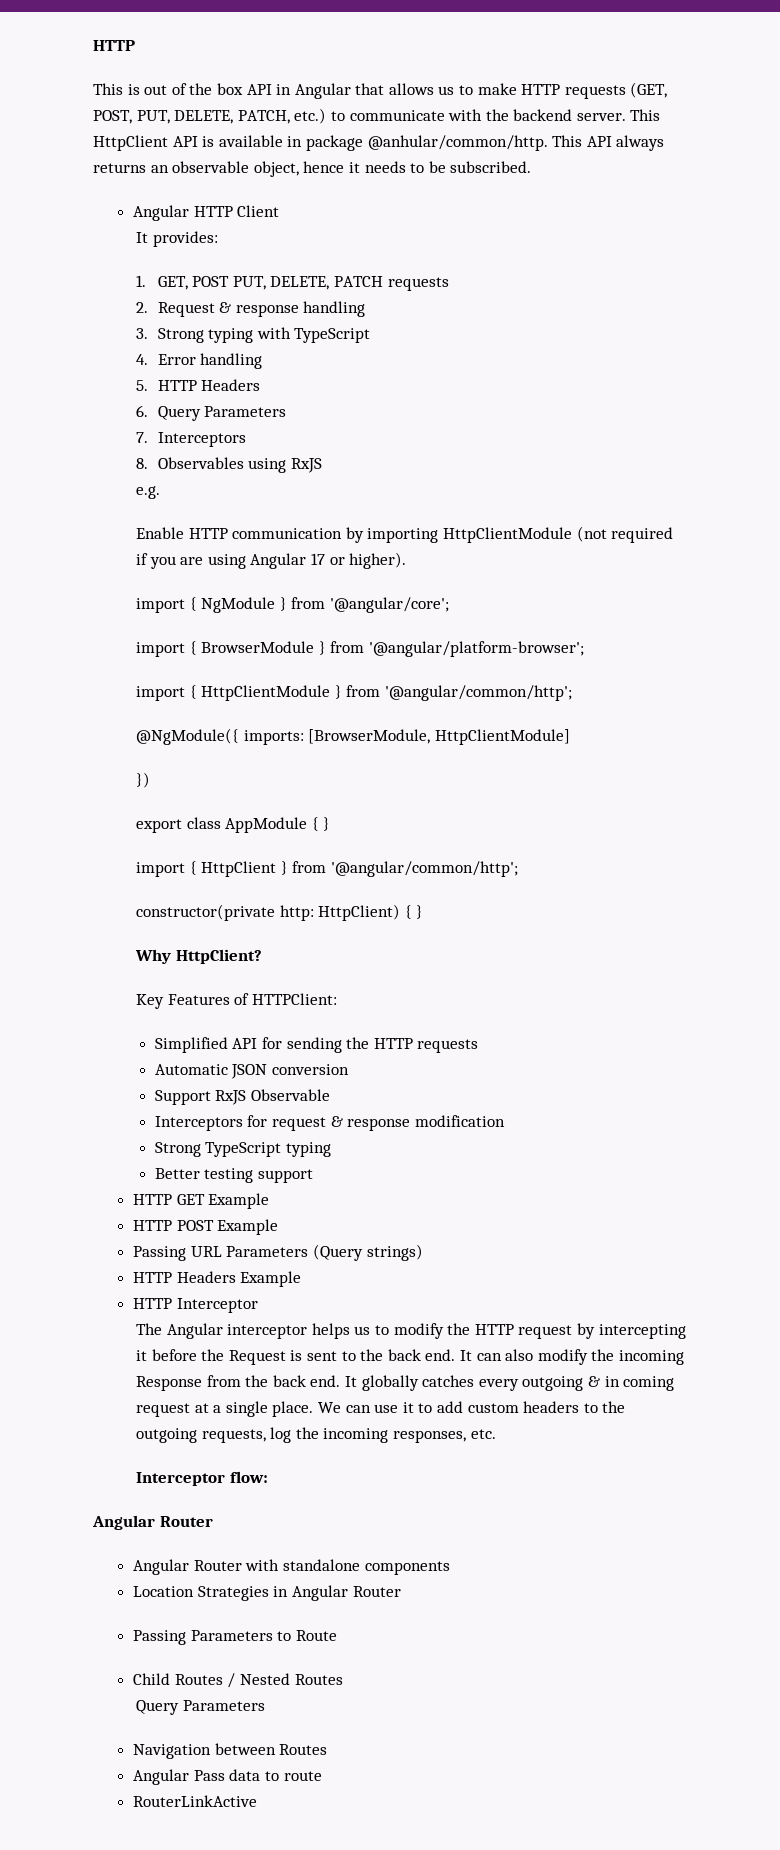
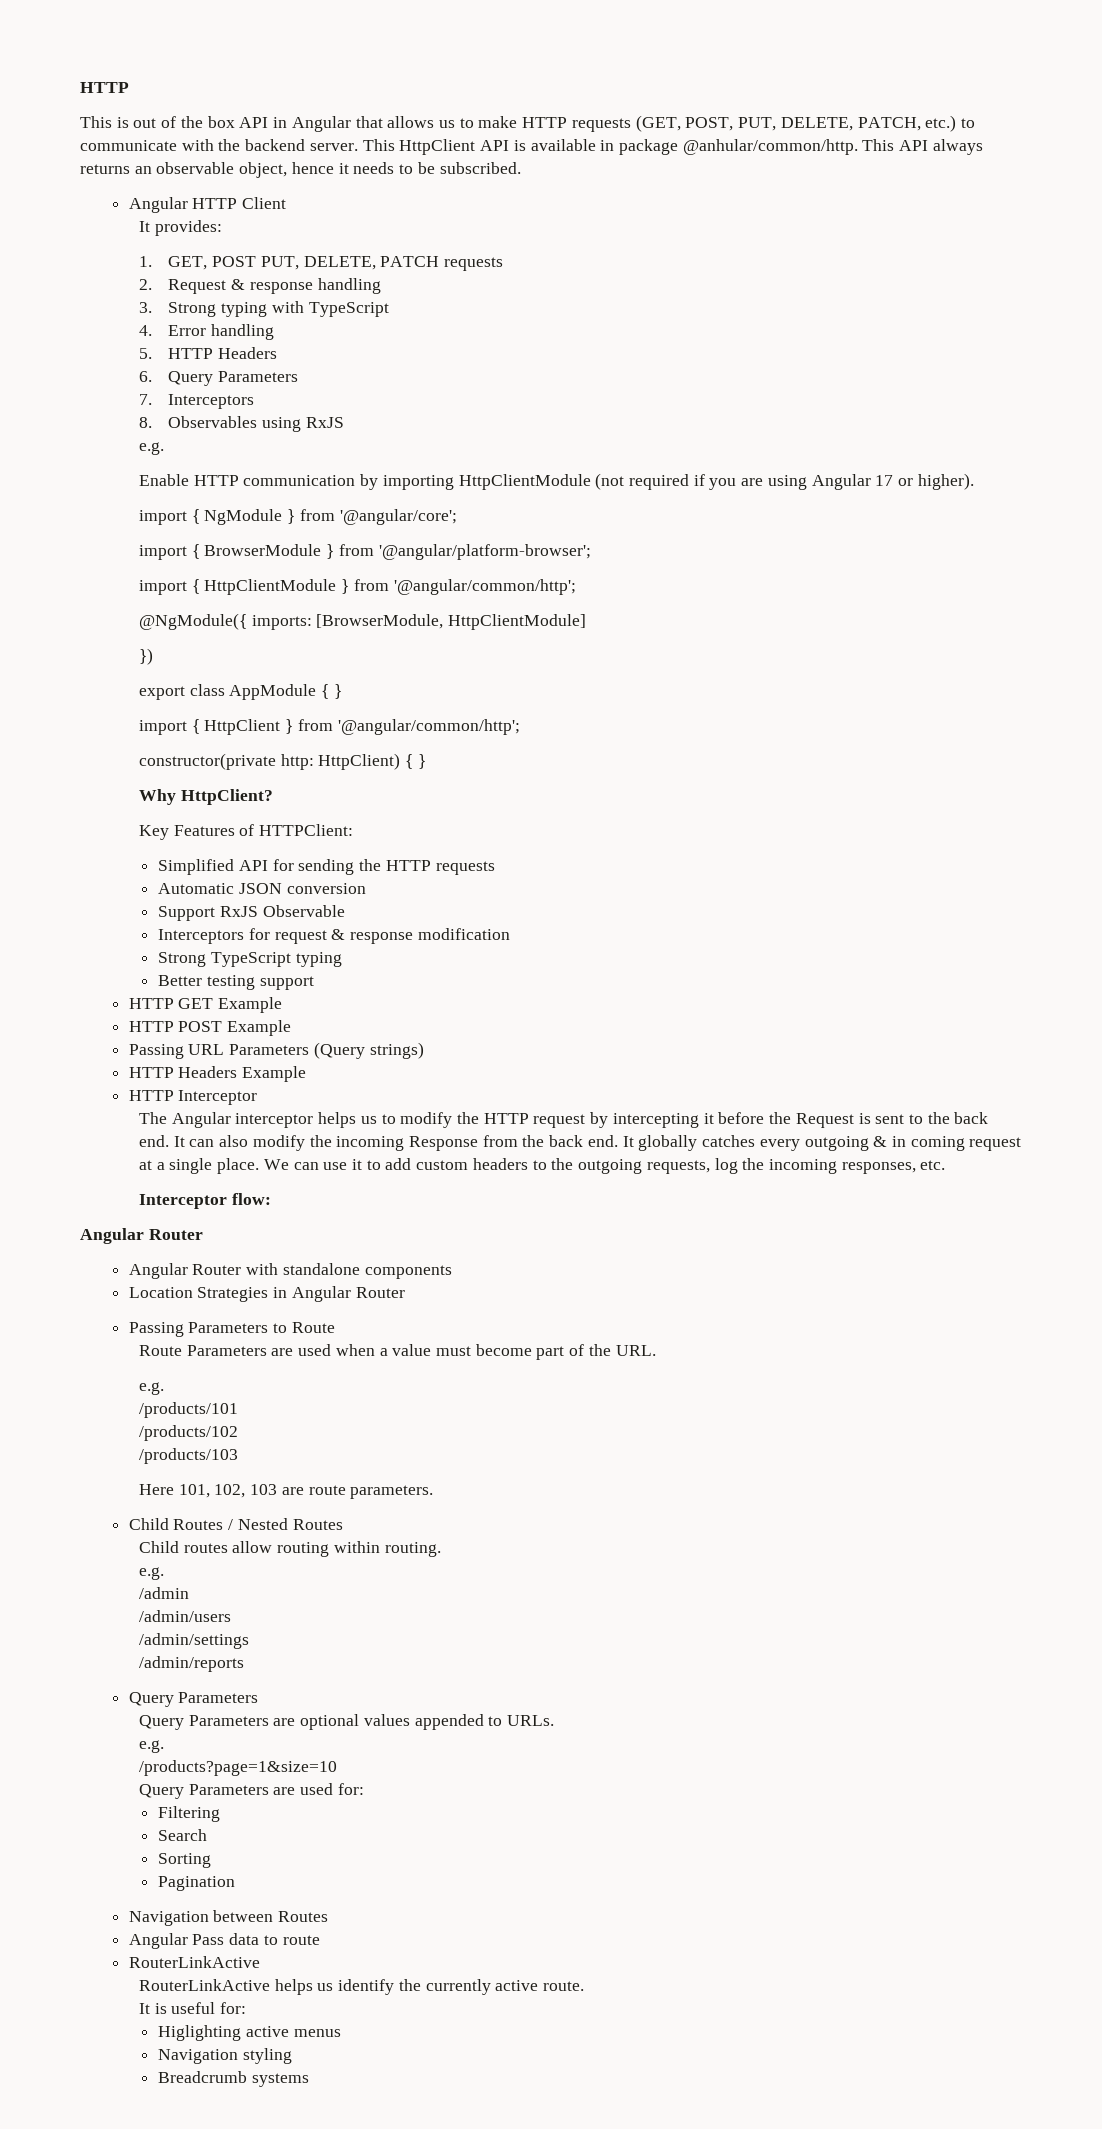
+ Route Parameters are used when a value must become part of the URL.
+ e.g.
+ /products/101
+ /products/102
+ /products/103
+ Here 101, 102, 103 are route parameters.
  Child Routes / Nested Routes
+ Child routes allow routing within routing.
+ e.g.
+ /admin
+ /admin/users
+ /admin/settings
+ /admin/reports
  Query Parameters
+ Query Parameters are optional values appended to URLs.
+ e.g.
+ /products?page=1&size=10
+ Query Parameters are used for:
+ Filtering
+ Search
+ Sorting
+ Pagination
+ RouterLinkActive helps us identify the currently active route.
+ It is useful for:
+ Higlighting active menus
+ Navigation styling
+ Breadcrumb systems

